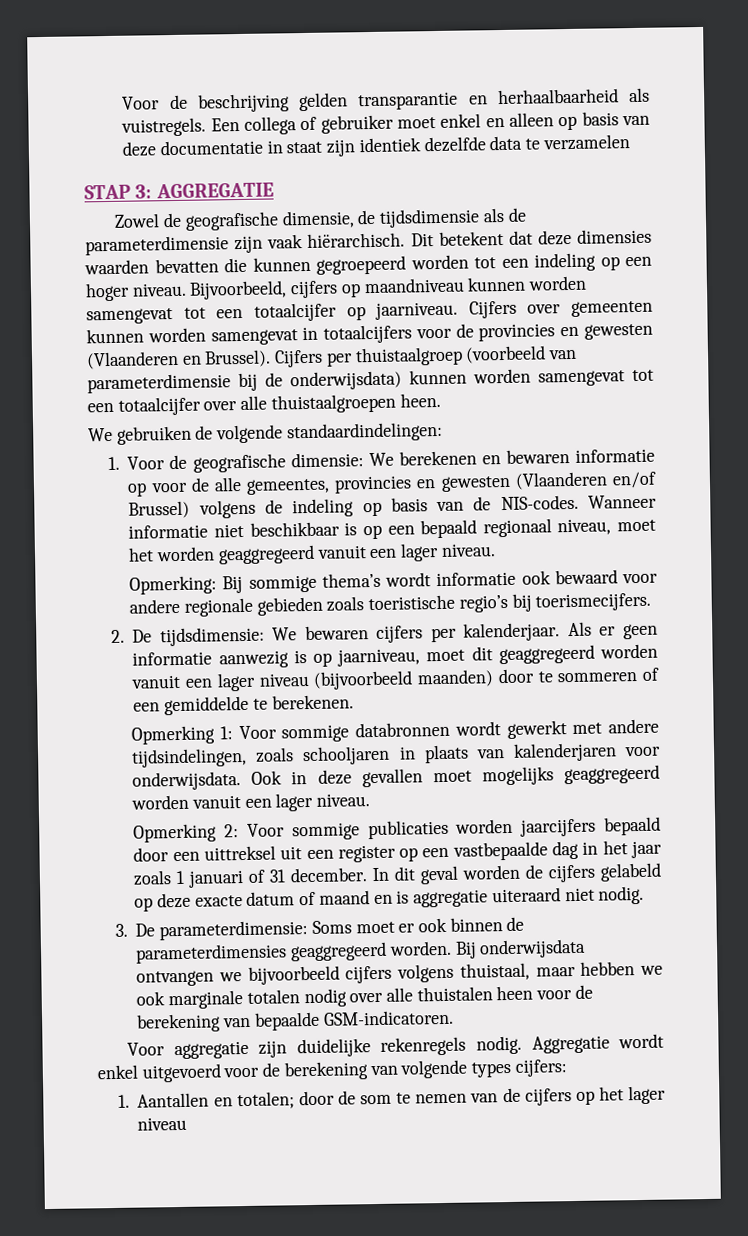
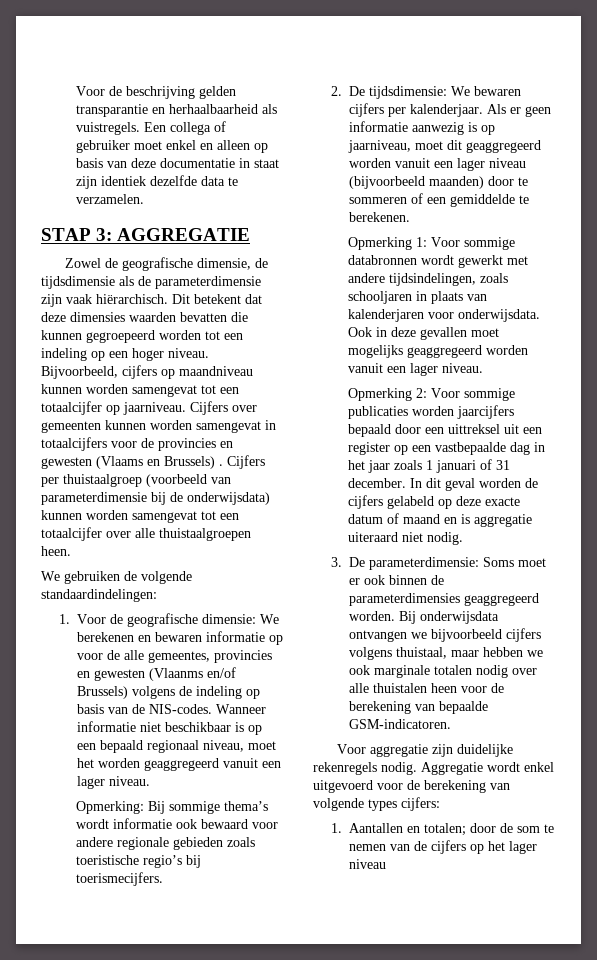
- Een collega of gebruiker moet enkel en alleen op basis van deze documentatie in staat zijn identiek dezelfde data te verzamelen
+ Een collega of gebruiker moet enkel en alleen op basis van deze documentatie in staat zijn identiek dezelfde data te verzamelen.
- Cijfers over gemeenten kunnen worden samengevat in totaalcijfers voor de provincies en gewesten (Vlaanderen en Brussel).
+ Cijfers over gemeenten kunnen worden samengevat in totaalcijfers voor de provincies en gewesten (Vlaams en Brussels) .
- 1. Voor de geografische dimensie: We berekenen en bewaren informatie op voor de alle gemeentes, provincies en gewesten (Vlaanderen en/of Brussel) volgens de indeling op basis van de NIS-codes.
+ 1. Voor de geografische dimensie: We berekenen en bewaren informatie op voor de alle gemeentes, provincies en gewesten (Vlaanms en/of Brussels) volgens de indeling op basis van de NIS-codes.

